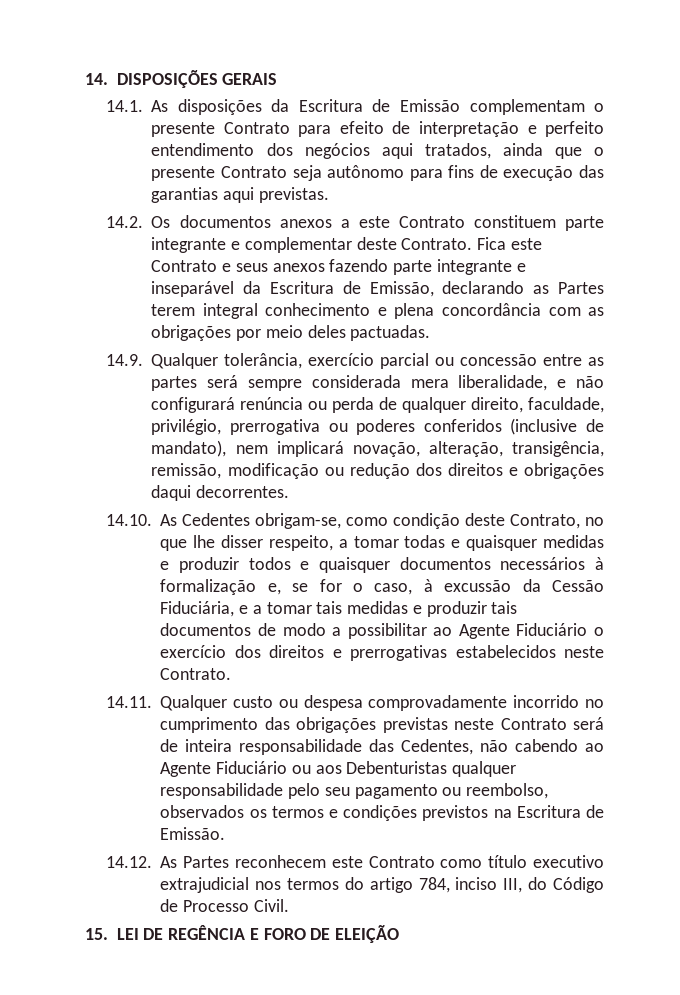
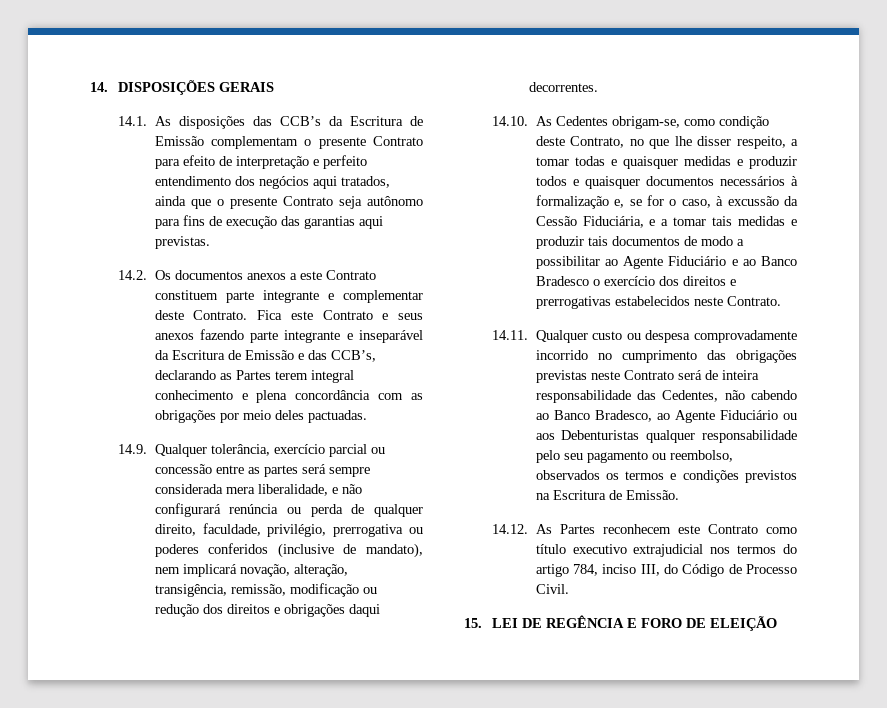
- 14.1. As disposições da Escritura de Emissão complementam o presente Contrato para efeito de interpretação e perfeito entendimento dos negócios aqui tratados, ainda que o presente Contrato seja autônomo para fins de execução das garantias aqui previstas.
+ 14.1. As disposições das CCB’s da Escritura de Emissão complementam o presente Contrato para efeito de interpretação e perfeito entendimento dos negócios aqui tratados, ainda que o presente Contrato seja autônomo para fins de execução das garantias aqui previstas.
- Fica este Contrato e seus anexos fazendo parte integrante e inseparável da Escritura de Emissão, declarando as Partes terem integral conhecimento e plena concordância com as obrigações por meio deles pactuadas.
+ Fica este Contrato e seus anexos fazendo parte integrante e inseparável da Escritura de Emissão e das CCB’s, declarando as Partes terem integral conhecimento e plena concordância com as obrigações por meio deles pactuadas.
- 14.10. As Cedentes obrigam-se, como condição deste Contrato, no que lhe disser respeito, a tomar todas e quaisquer medidas e produzir todos e quaisquer documentos necessários à formalização e, se for o caso, à excussão da Cessão Fiduciária, e a tomar tais medidas e produzir tais documentos de modo a possibilitar ao Agente Fiduciário o exercício dos direitos e prerrogativas estabelecidos neste Contrato.
+ 14.10. As Cedentes obrigam-se, como condição deste Contrato, no que lhe disser respeito, a tomar todas e quaisquer medidas e produzir todos e quaisquer documentos necessários à formalização e, se for o caso, à excussão da Cessão Fiduciária, e a tomar tais medidas e produzir tais documentos de modo a possibilitar ao Agente Fiduciário e ao Banco Bradesco o exercício dos direitos e prerrogativas estabelecidos neste Contrato.
- 14.11. Qualquer custo ou despesa comprovadamente incorrido no cumprimento das obrigações previstas neste Contrato será de inteira responsabilidade das Cedentes, não cabendo ao Agente Fiduciário ou aos Debenturistas qualquer responsabilidade pelo seu pagamento ou reembolso, observados os termos e condições previstos na Escritura de Emissão.
+ 14.11. Qualquer custo ou despesa comprovadamente incorrido no cumprimento das obrigações previstas neste Contrato será de inteira responsabilidade das Cedentes, não cabendo ao Banco Bradesco, ao Agente Fiduciário ou aos Debenturistas qualquer responsabilidade pelo seu pagamento ou reembolso, observados os termos e condições previstos na Escritura de Emissão.

